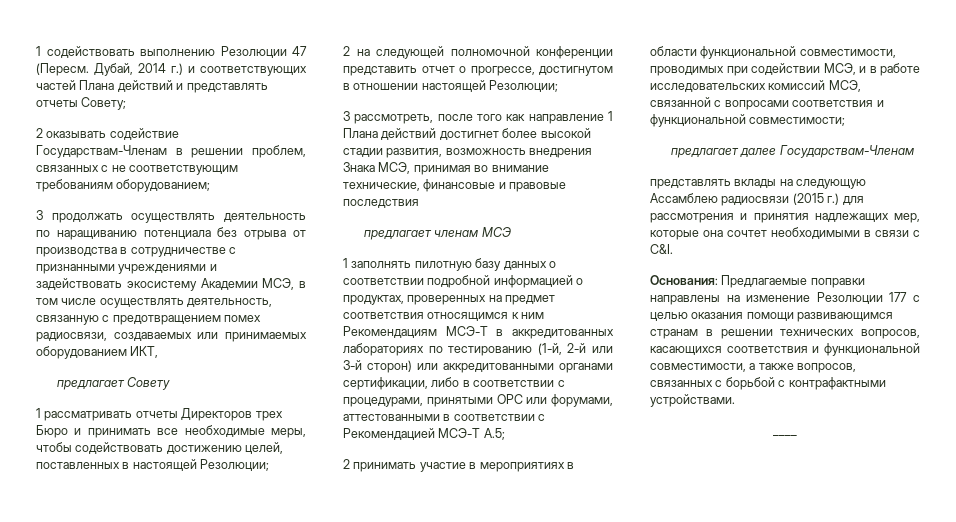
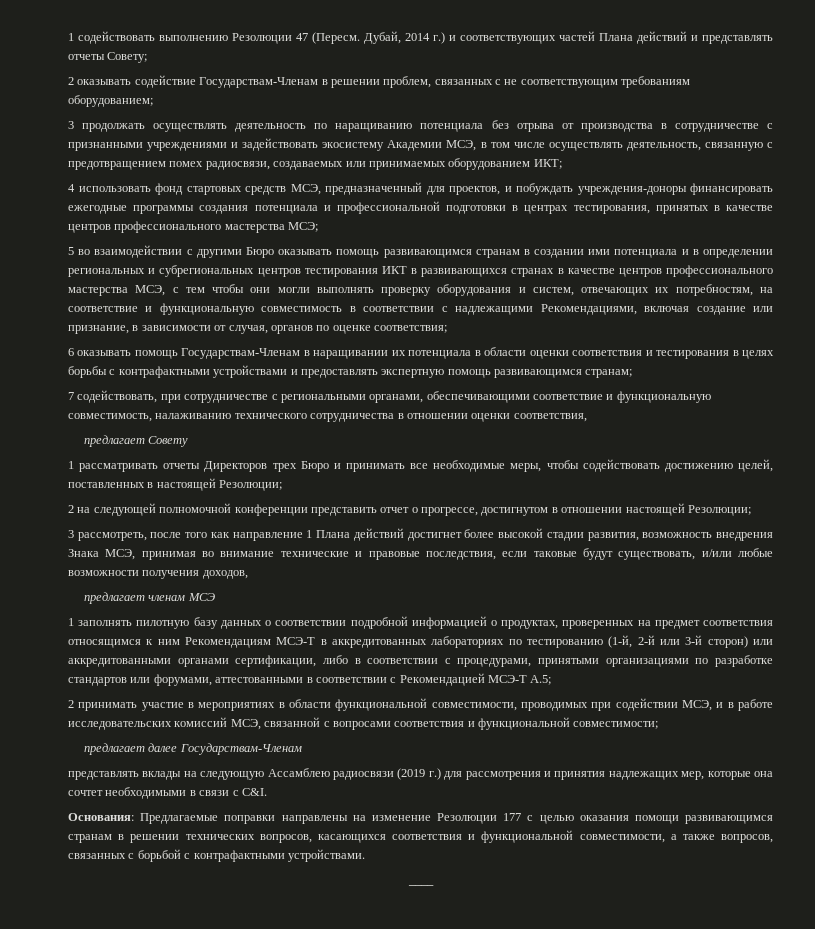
- 3 продолжать осуществлять деятельность по наращиванию потенциала без отрыва от производства в сотрудничестве с признанными учреждениями и задействовать экосистему Академии МСЭ, в том числе осуществлять деятельность, связанную с предотвращением помех радиосвязи, создаваемых или принимаемых оборудованием ИКТ,
+ 3 продолжать осуществлять деятельность по наращиванию потенциала без отрыва от производства в сотрудничестве с признанными учреждениями и задействовать экосистему Академии МСЭ, в том числе осуществлять деятельность, связанную с предотвращением помех радиосвязи, создаваемых или принимаемых оборудованием ИКТ;
+ 4 использовать фонд стартовых средств МСЭ, предназначенный для проектов, и побуждать учреждения-доноры финансировать ежегодные программы создания потенциала и профессиональной подготовки в центрах тестирования, принятых в качестве центров профессионального мастерства МСЭ;
+ 5 во взаимодействии с другими Бюро оказывать помощь развивающимся странам в создании ими потенциала и в определении региональных и субрегиональных центров тестирования ИКТ в развивающихся странах в качестве центров профессионального мастерства МСЭ, с тем чтобы они могли выполнять проверку оборудования и систем, отвечающих их потребностям, на соответствие и функциональную совместимость в соответствии с надлежащими Рекомендациями, включая создание или признание, в зависимости от случая, органов по оценке соответствия;
+ 6 оказывать помощь Государствам-Членам в наращивании их потенциала в области оценки соответствия и тестирования в целях борьбы с контрафактными устройствами и предоставлять экспертную помощь развивающимся странам;
+ 7 содействовать, при сотрудничестве с региональными органами, обеспечивающими соответствие и функциональную совместимость, налаживанию технического сотрудничества в отношении оценки соответствия,
- 3 рассмотреть, после того как направление 1 Плана действий достигнет более высокой стадии развития, возможность внедрения Знака МСЭ, принимая во внимание технические, финансовые и правовые последствия
+ 3 рассмотреть, после того как направление 1 Плана действий достигнет более высокой стадии развития, возможность внедрения Знака МСЭ, принимая во внимание технические и правовые последствия, если таковые будут существовать, и/или любые возможности получения доходов,
- 1 заполнять пилотную базу данных о соответствии подробной информацией о продуктах, проверенных на предмет соответствия относящимся к ним Рекомендациям МСЭ-Т в аккредитованных лабораториях по тестированию (1-й, 2-й или 3-й сторон) или аккредитованными органами сертификации, либо в соответствии с процедурами, принятыми ОРС или форумами, аттестованными в соответствии с Рекомендацией МСЭ-Т А.5;
+ 1 заполнять пилотную базу данных о соответствии подробной информацией о продуктах, проверенных на предмет соответствия относящимся к ним Рекомендациям МСЭ-Т в аккредитованных лабораториях по тестированию (1-й, 2-й или 3-й сторон) или аккредитованными органами сертификации, либо в соответствии с процедурами, принятыми организациями по разработке стандартов или форумами, аттестованными в соответствии с Рекомендацией МСЭ-Т А.5;
- представлять вклады на следующую Ассамблею радиосвязи (2015 г.) для рассмотрения и принятия надлежащих мер, которые она сочтет необходимыми в связи с C&I.
+ представлять вклады на следующую Ассамблею радиосвязи (2019 г.) для рассмотрения и принятия надлежащих мер, которые она сочтет необходимыми в связи с C&I.

